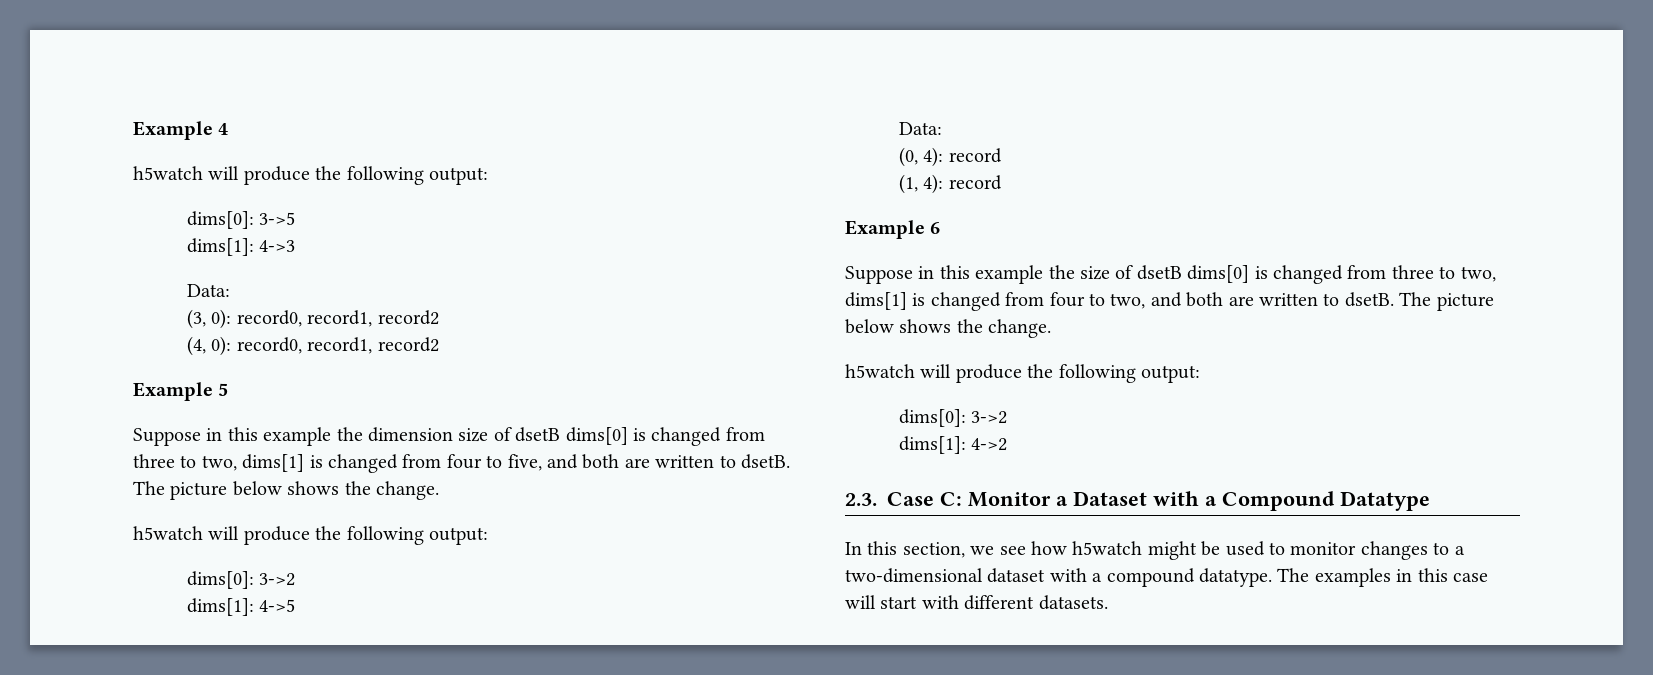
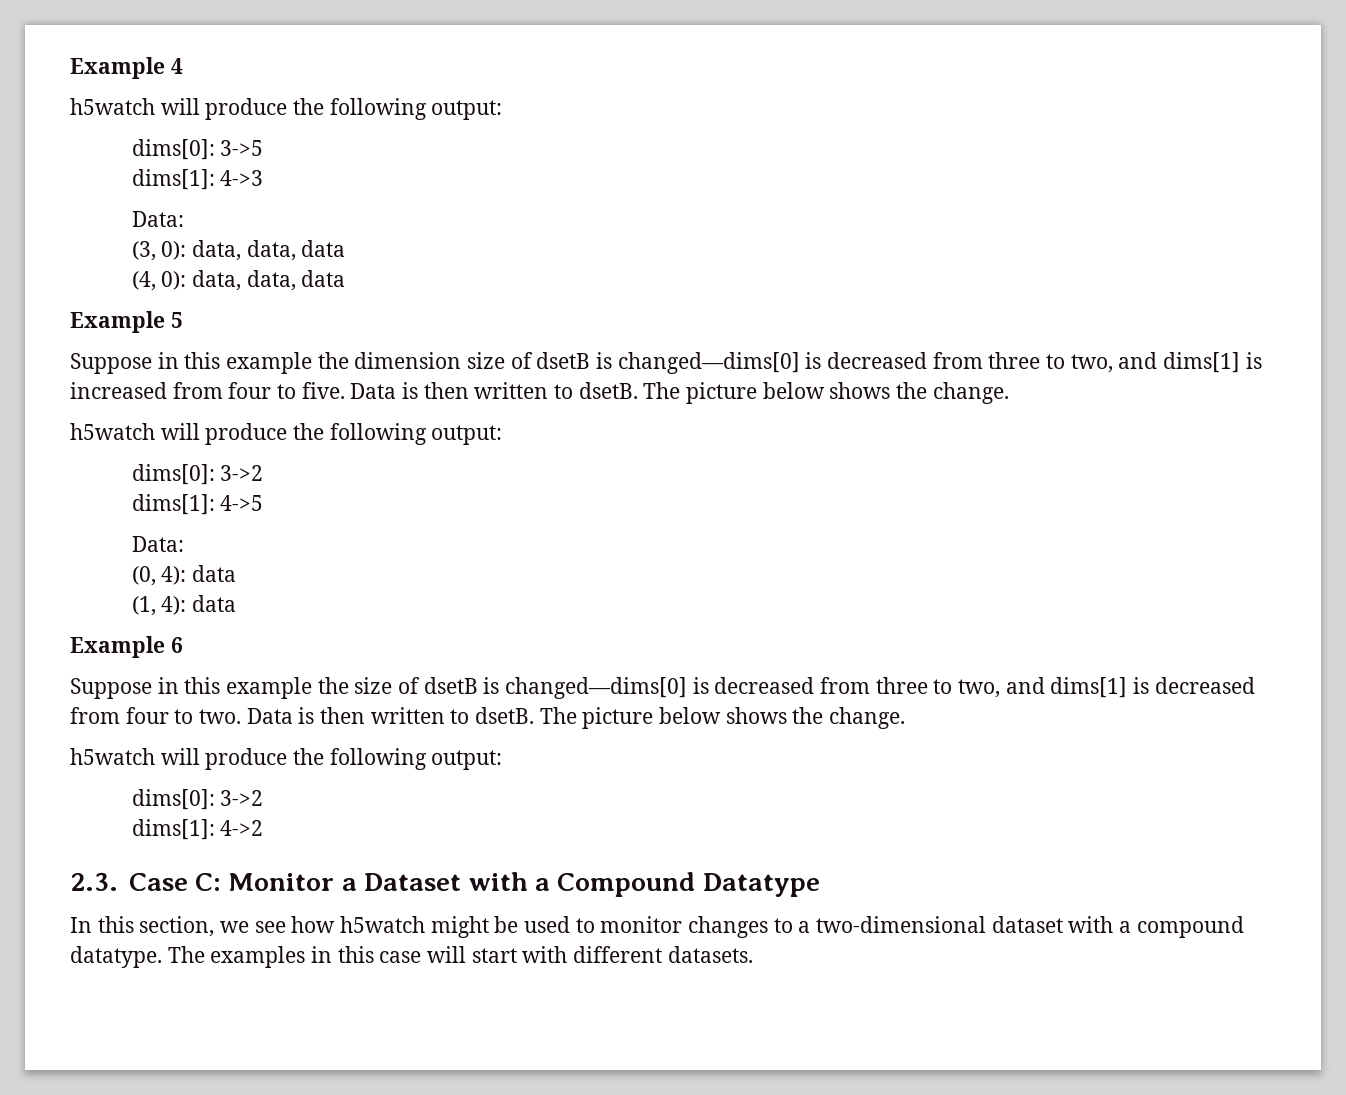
- (3, 0): record0, record1, record2
+ (3, 0): data, data, data
- (4, 0): record0, record1, record2
+ (4, 0): data, data, data
- Suppose in this example the dimension size of dsetB dims[0] is changed from three to two, dims[1] is changed from four to five, and both are written to dsetB.
+ Suppose in this example the dimension size of dsetB is changed—dims[0] is decreased from three to two, and dims[1] is increased from four to five. Data is then written to dsetB.
- (0, 4): record
+ (0, 4): data
- (1, 4): record
+ (1, 4): data
- Suppose in this example the size of dsetB dims[0] is changed from three to two, dims[1] is changed from four to two, and both are written to dsetB.
+ Suppose in this example the size of dsetB is changed—dims[0] is decreased from three to two, and dims[1] is decreased from four to two. Data is then written to dsetB.

